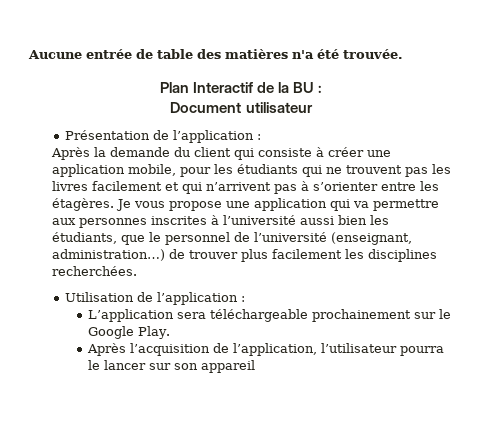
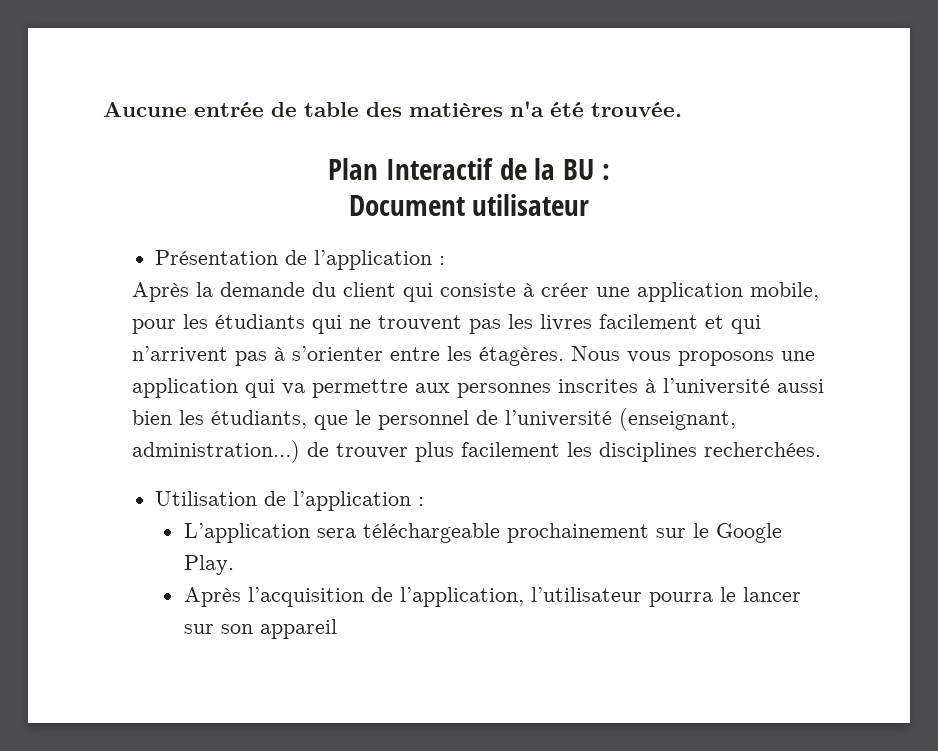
- Je vous propose une application qui va permettre aux personnes inscrites à l’université aussi bien les étudiants, que le personnel de l’université (enseignant, administration…) de trouver plus facilement les disciplines recherchées.
+ Nous vous proposons une application qui va permettre aux personnes inscrites à l’université aussi bien les étudiants, que le personnel de l’université (enseignant, administration…) de trouver plus facilement les disciplines recherchées.

